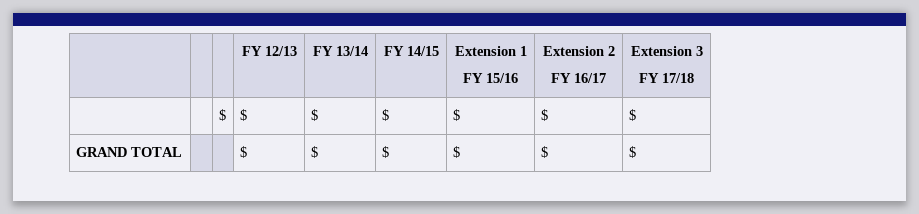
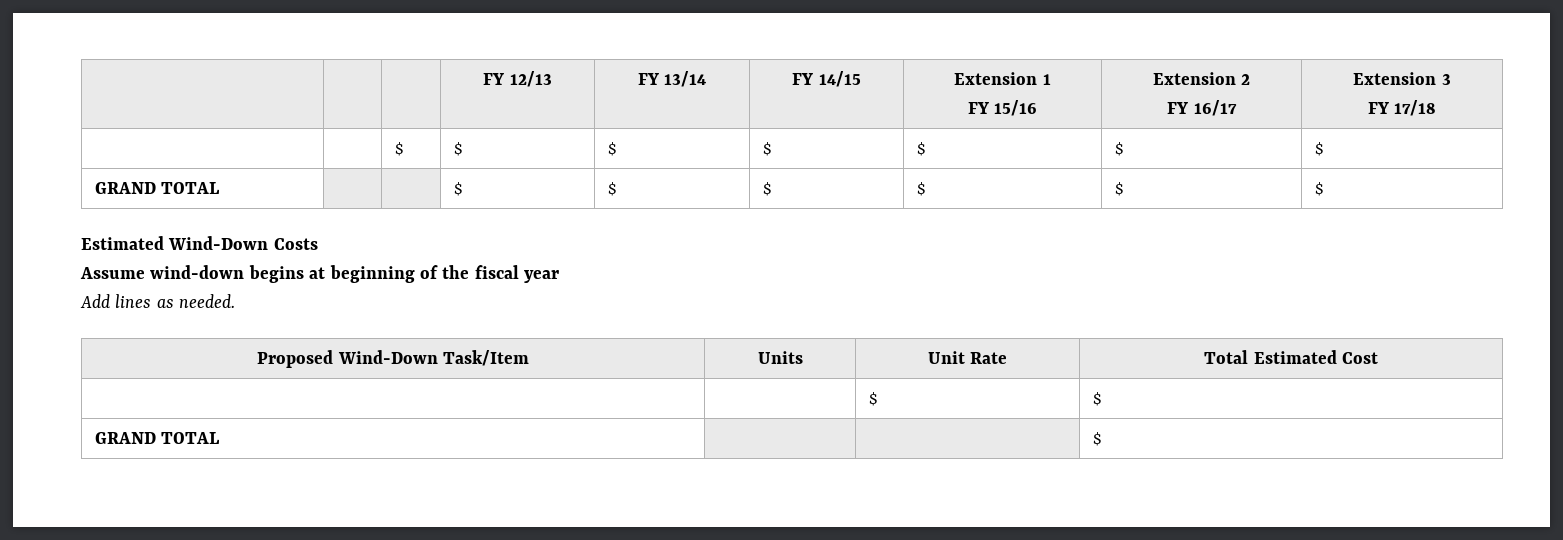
+ Estimated Wind-Down Costs
+ Assume wind-down begins at beginning of the fiscal year
+ Add lines as needed.
+ Proposed Wind-Down Task/Item | Units | Unit Rate | Total Estimated Cost
+ | | $ | $
+ GRAND TOTAL | | | $

